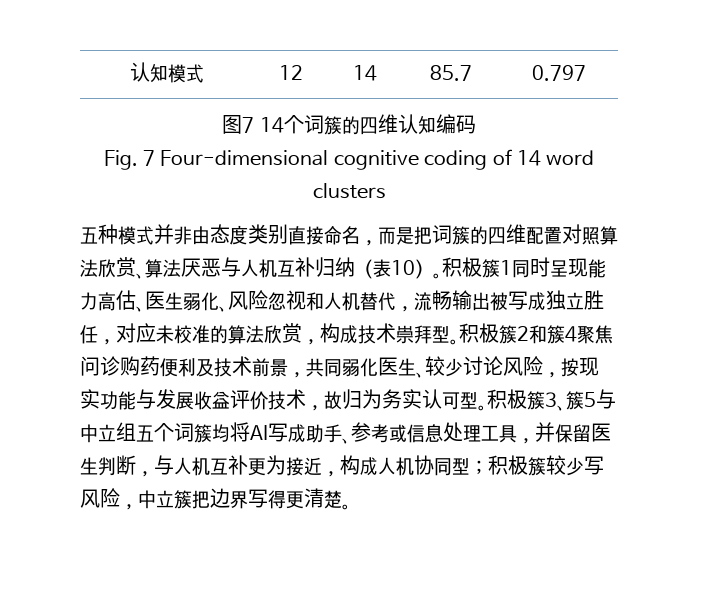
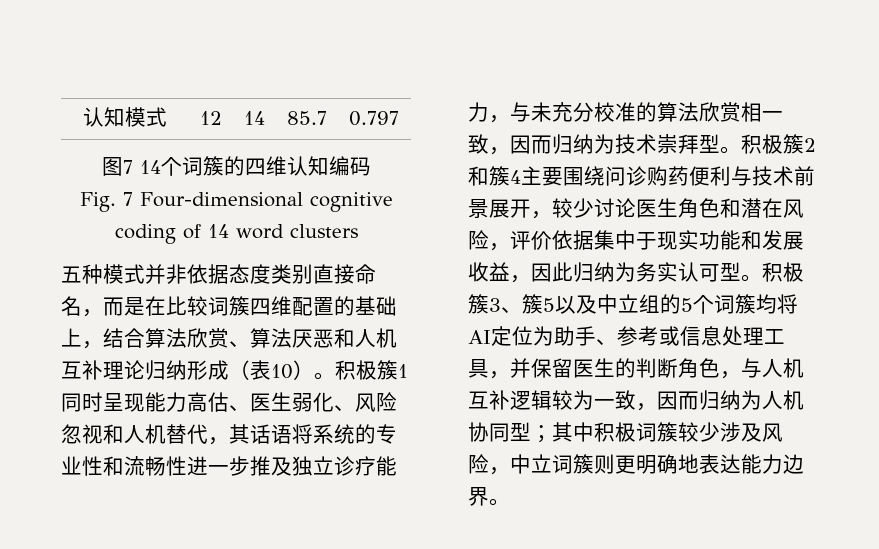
- 五种模式并非由态度类别直接命名，而是把词簇的四维配置对照算法欣赏、算法厌恶与人机互补归纳（表10）。
+ 五种模式并非依据态度类别直接命名，而是在比较词簇四维配置的基础上，结合算法欣赏、算法厌恶和人机互补理论归纳形成（表10）。
- 积极簇1同时呈现能力高估、医生弱化、风险忽视和人机替代，流畅输出被写成独立胜任，对应未校准的算法欣赏，构成技术崇拜型。
+ 积极簇1同时呈现能力高估、医生弱化、风险忽视和人机替代，其话语将系统的专业性和流畅性进一步推及独立诊疗能力，与未充分校准的算法欣赏相一致，因而归纳为技术崇拜型。
- 积极簇2和簇4聚焦问诊购药便利及技术前景，共同弱化医生、较少讨论风险，按现实功能与发展收益评价技术，故归为务实认可型。
+ 积极簇2和簇4主要围绕问诊购药便利与技术前景展开，较少讨论医生角色和潜在风险，评价依据集中于现实功能和发展收益，因此归纳为务实认可型。
- 积极簇3、簇5与中立组五个词簇均将AI写成助手、参考或信息处理工具，并保留医生判断，与人机互补更为接近，构成人机协同型；积极簇较少写风险，中立簇把边界写得更清楚。
+ 积极簇3、簇5以及中立组的5个词簇均将AI定位为助手、参考或信息处理工具，并保留医生的判断角色，与人机互补逻辑较为一致，因而归纳为人机协同型；其中积极词簇较少涉及风险，中立词簇则更明确地表达能力边界。

